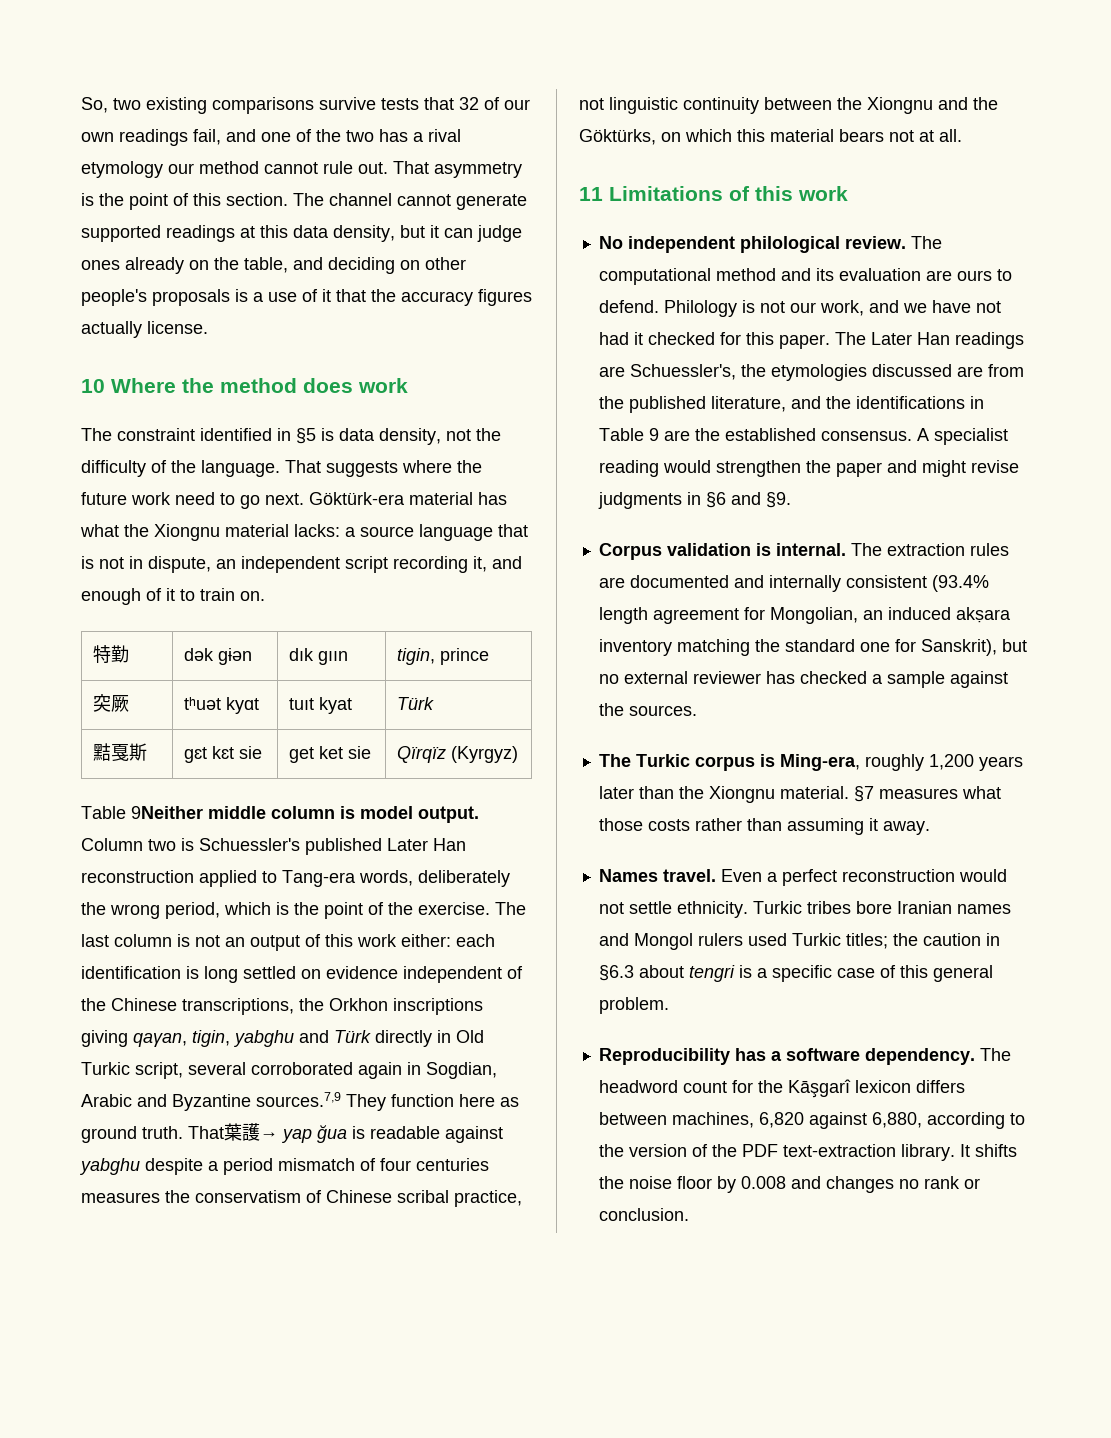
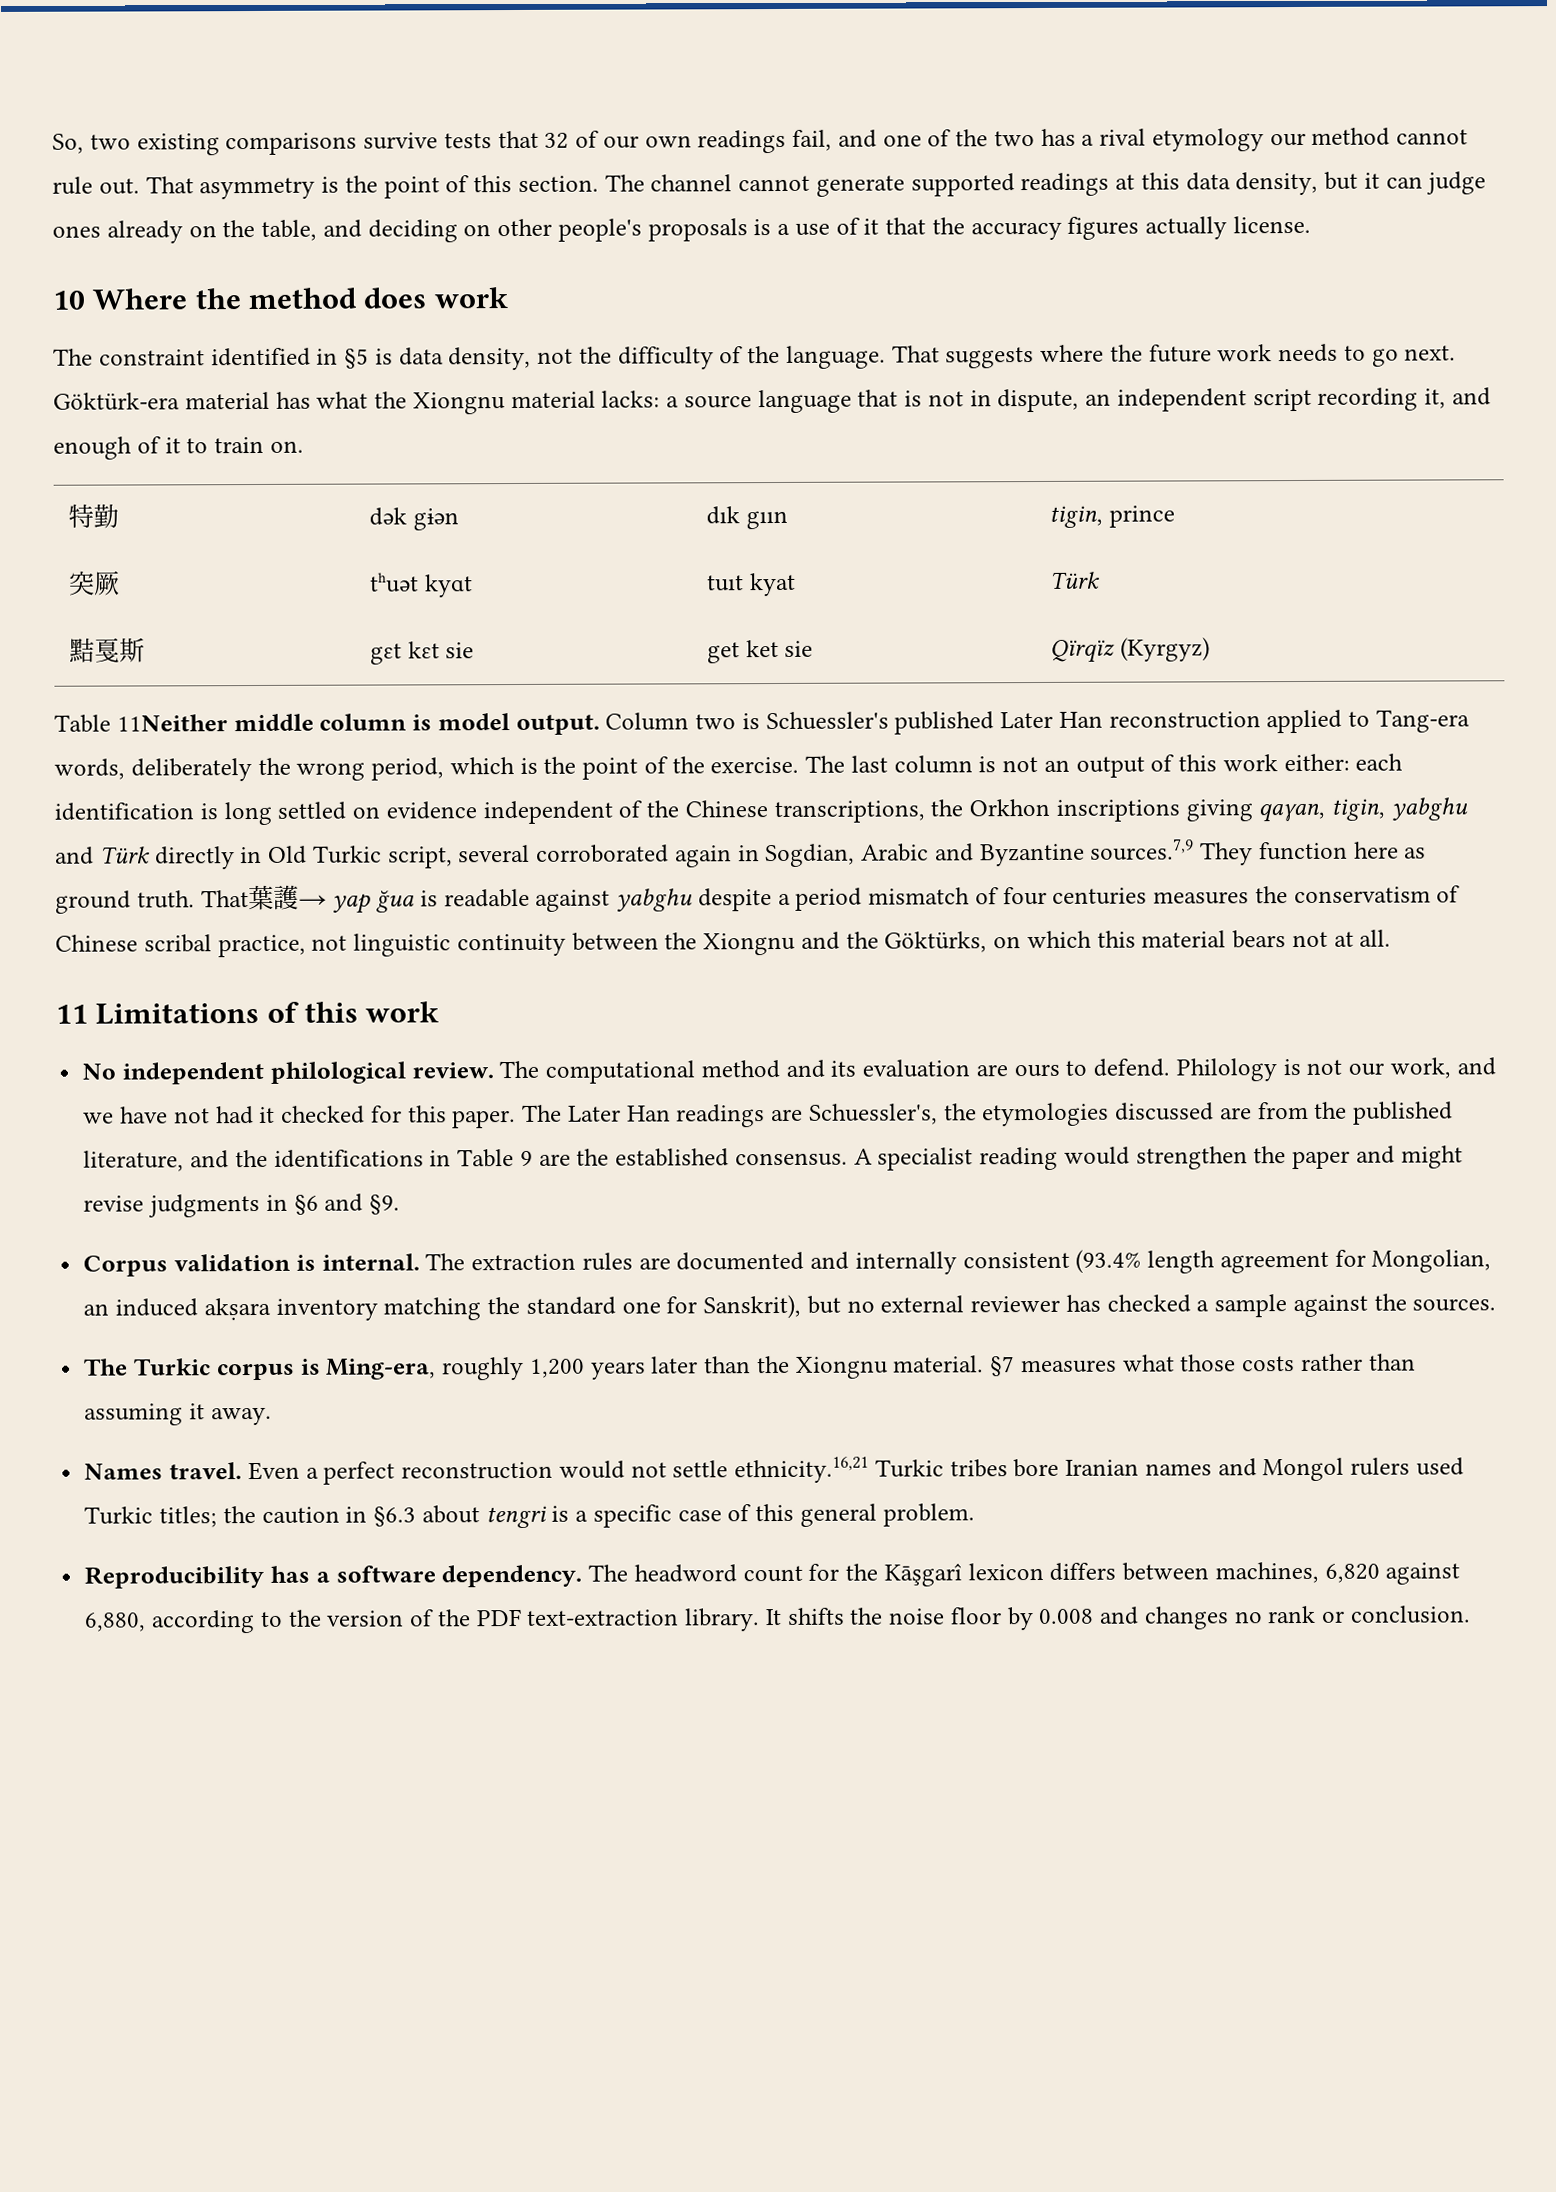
- That suggests where the future work need to go next.
+ That suggests where the future work needs to go next.
- Table 9Neither middle column is model output.
+ Table 11Neither middle column is model output.
- Even a perfect reconstruction would not settle ethnicity. Turkic tribes bore Iranian names and Mongol rulers used Turkic titles; the caution in §6.3 about tengri is a specific case of this general problem.
+ Even a perfect reconstruction would not settle ethnicity.16,21 Turkic tribes bore Iranian names and Mongol rulers used Turkic titles; the caution in §6.3 about tengri is a specific case of this general problem.

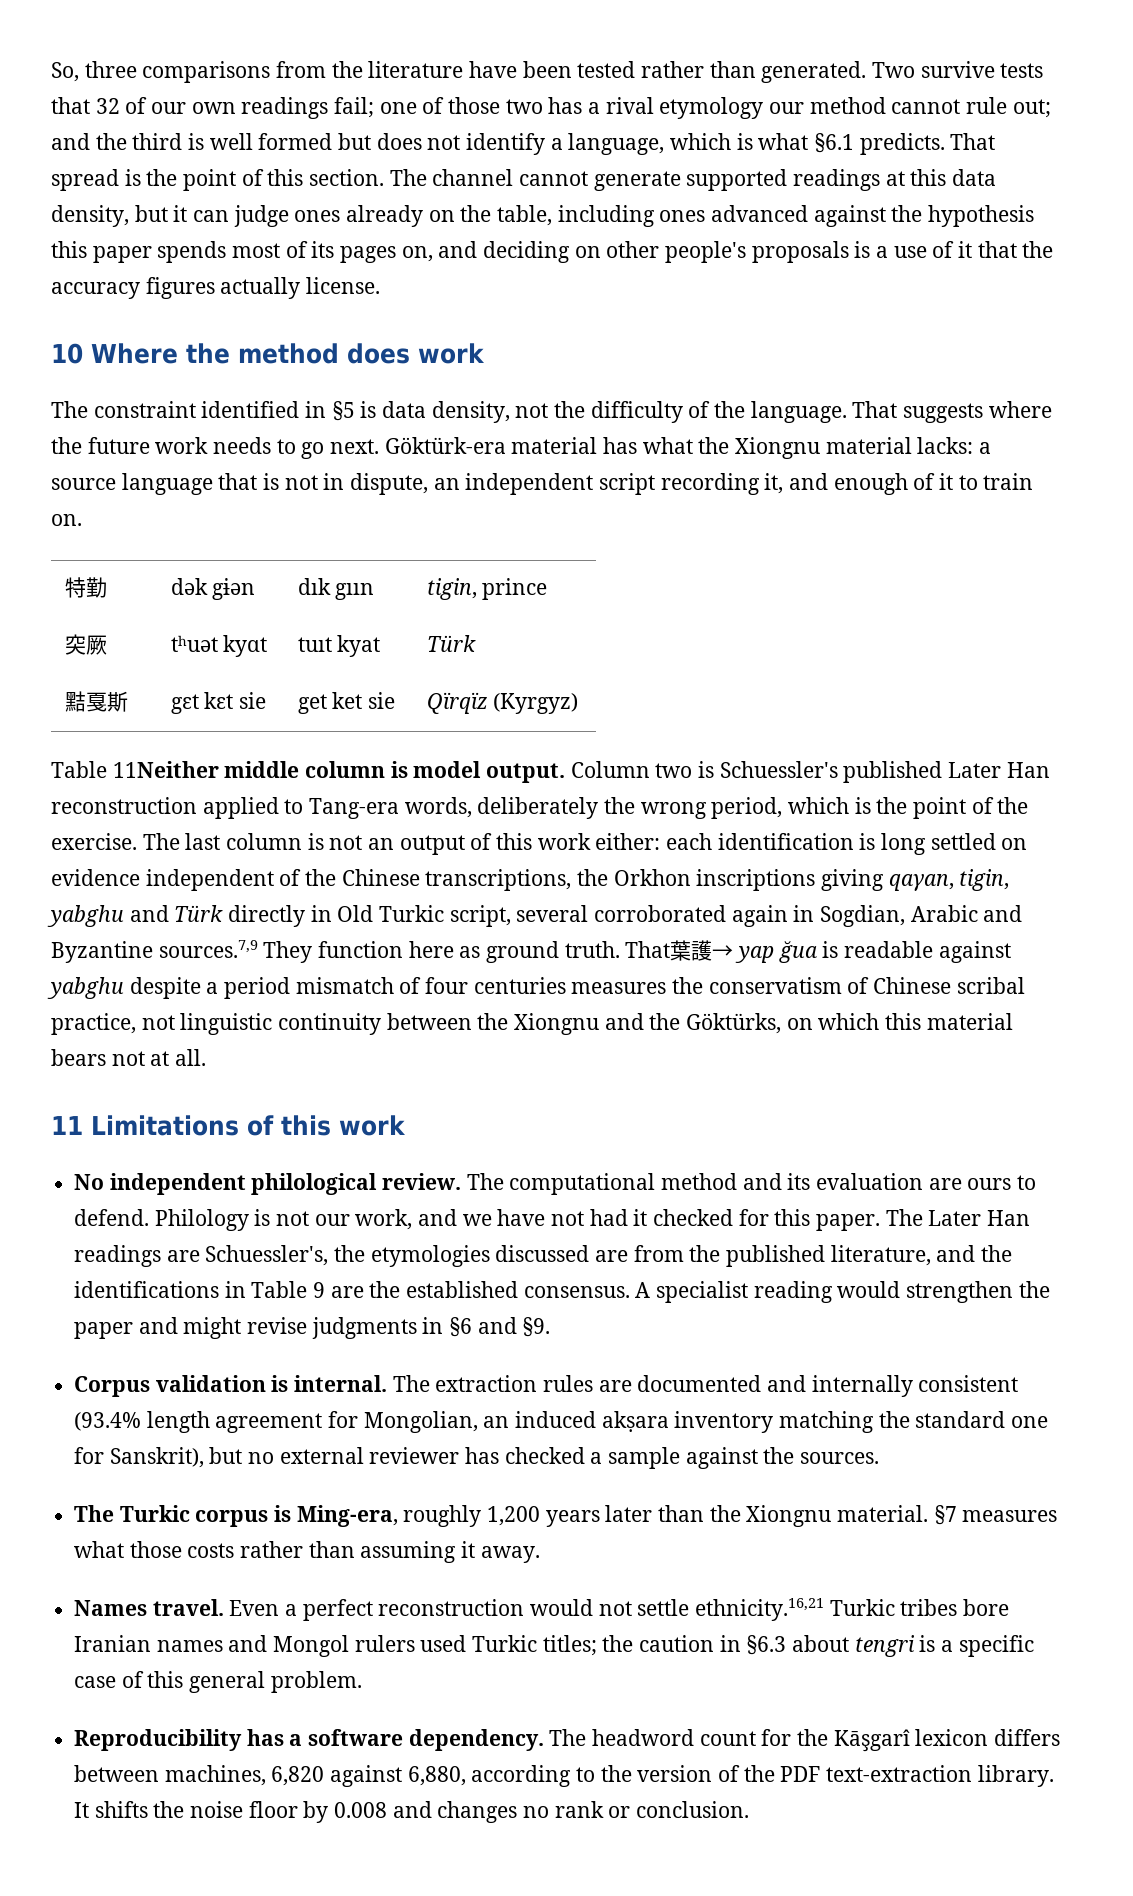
- So, two existing comparisons survive tests that 32 of our own readings fail, and one of the two has a rival etymology our method cannot rule out. That asymmetry is the point of this section.
+ So, three comparisons from the literature have been tested rather than generated. Two survive tests that 32 of our own readings fail; one of those two has a rival etymology our method cannot rule out; and the third is well formed but does not identify a language, which is what §6.1 predicts. That spread is the point of this section.
- The channel cannot generate supported readings at this data density, but it can judge ones already on the table, and deciding on other people's proposals is a use of it that the accuracy figures actually license.
+ The channel cannot generate supported readings at this data density, but it can judge ones already on the table, including ones advanced against the hypothesis this paper spends most of its pages on, and deciding on other people's proposals is a use of it that the accuracy figures actually license.

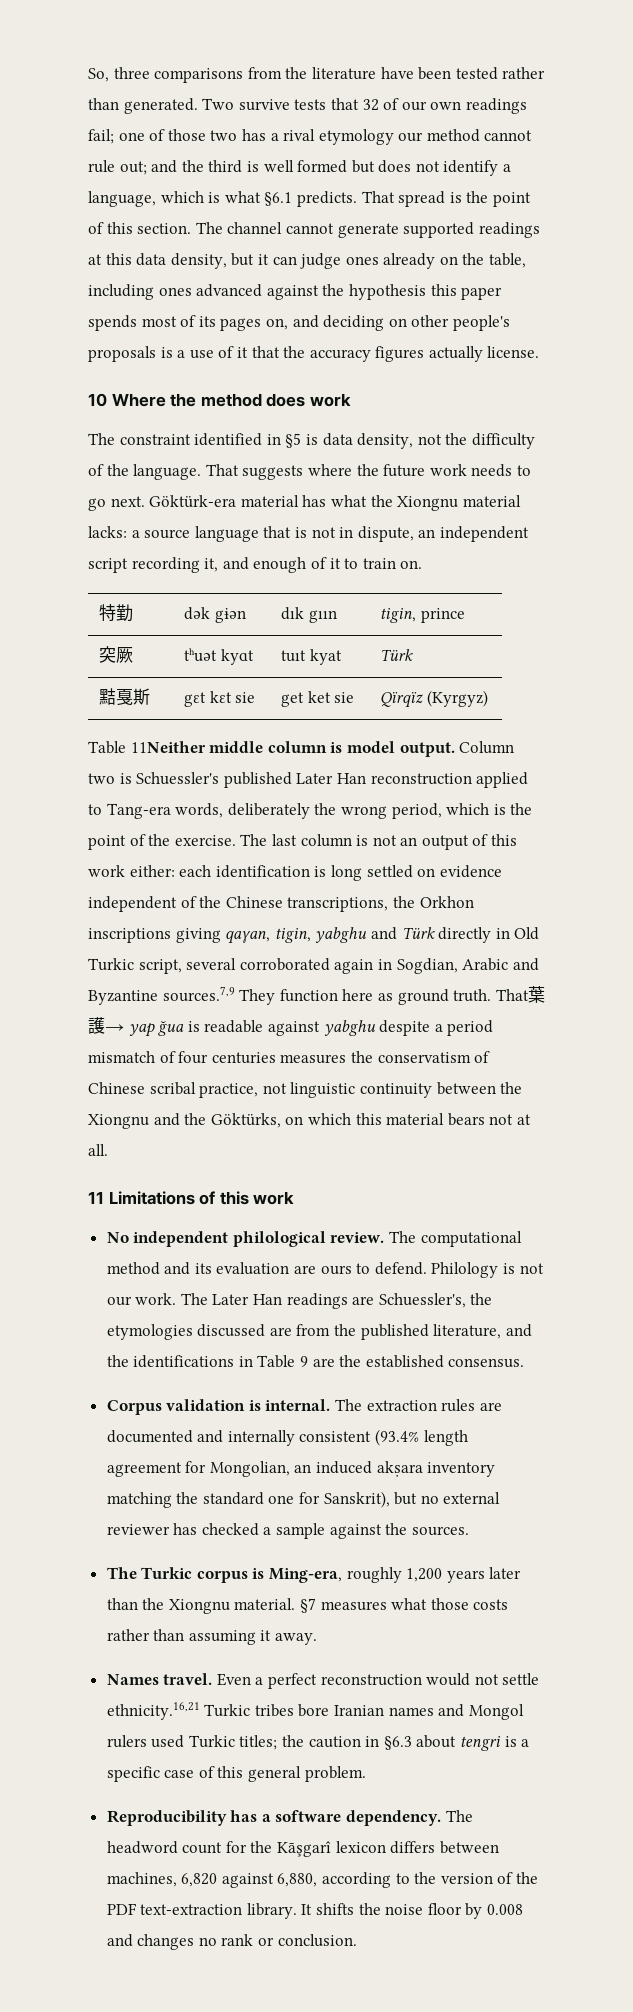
- Philology is not our work, and we have not had it checked for this paper.
+ Philology is not our work.
- A specialist reading would strengthen the paper and might revise judgments in §6 and §9.

